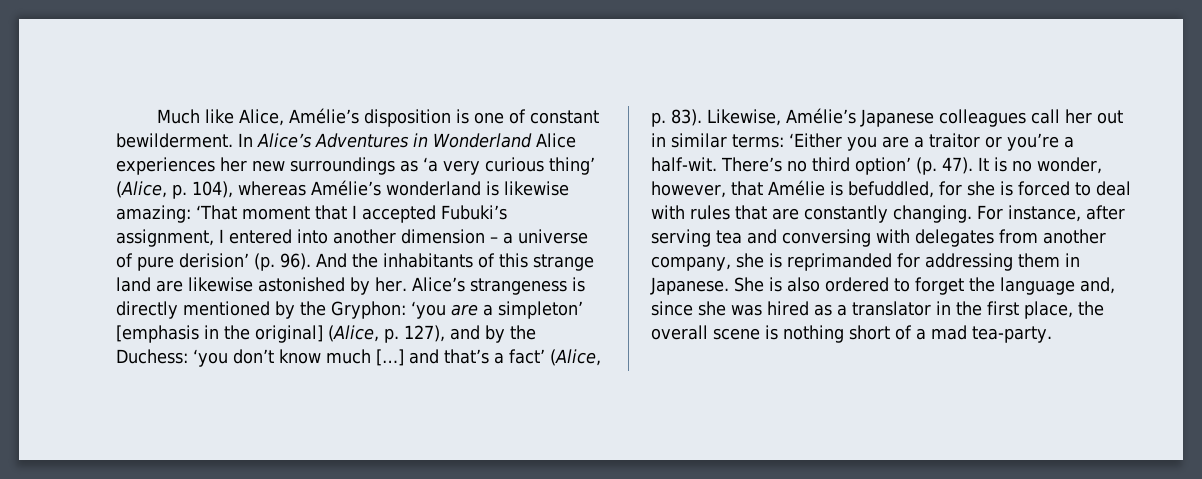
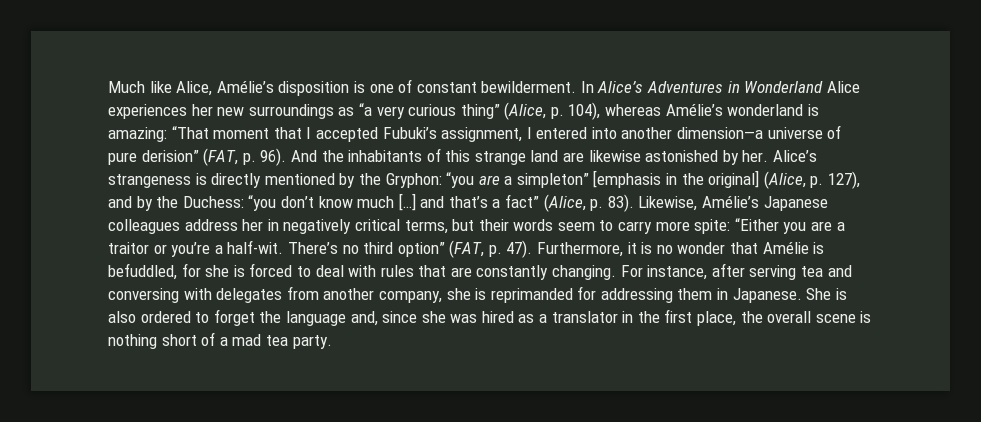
- In Alice’s Adventures in Wonderland Alice experiences her new surroundings as ‘a very curious thing’ (Alice, p. 104), whereas Amélie’s wonderland is likewise amazing: ‘That moment that I accepted Fubuki’s assignment, I entered into another dimension – a universe of pure derision’ (p. 96).
+ In Alice’s Adventures in Wonderland Alice experiences her new surroundings as “a very curious thing” (Alice, p. 104), whereas Amélie’s wonderland is amazing: “That moment that I accepted Fubuki’s assignment, I entered into another dimension—a universe of pure derision” (FAT, p. 96).
- Alice’s strangeness is directly mentioned by the Gryphon: ‘you are a simpleton’ [emphasis in the original] (Alice, p. 127), and by the Duchess: ‘you don’t know much […] and that’s a fact’ (Alice, p. 83).
+ Alice’s strangeness is directly mentioned by the Gryphon: “you are a simpleton” [emphasis in the original] (Alice, p. 127), and by the Duchess: “you don’t know much […] and that’s a fact” (Alice, p. 83).
- Likewise, Amélie’s Japanese colleagues call her out in similar terms: ‘Either you are a traitor or you’re a half-wit.
+ Likewise, Amélie’s Japanese colleagues address her in negatively critical terms, but their words seem to carry more spite: “Either you are a traitor or you’re a half-wit.
- There’s no third option’ (p. 47). It is no wonder, however, that Amélie is befuddled, for she is forced to deal with rules that are constantly changing.
+ There’s no third option” (FAT, p. 47). Furthermore, it is no wonder that Amélie is befuddled, for she is forced to deal with rules that are constantly changing.
- She is also ordered to forget the language and, since she was hired as a translator in the first place, the overall scene is nothing short of a mad tea-party.
+ She is also ordered to forget the language and, since she was hired as a translator in the first place, the overall scene is nothing short of a mad tea party.

